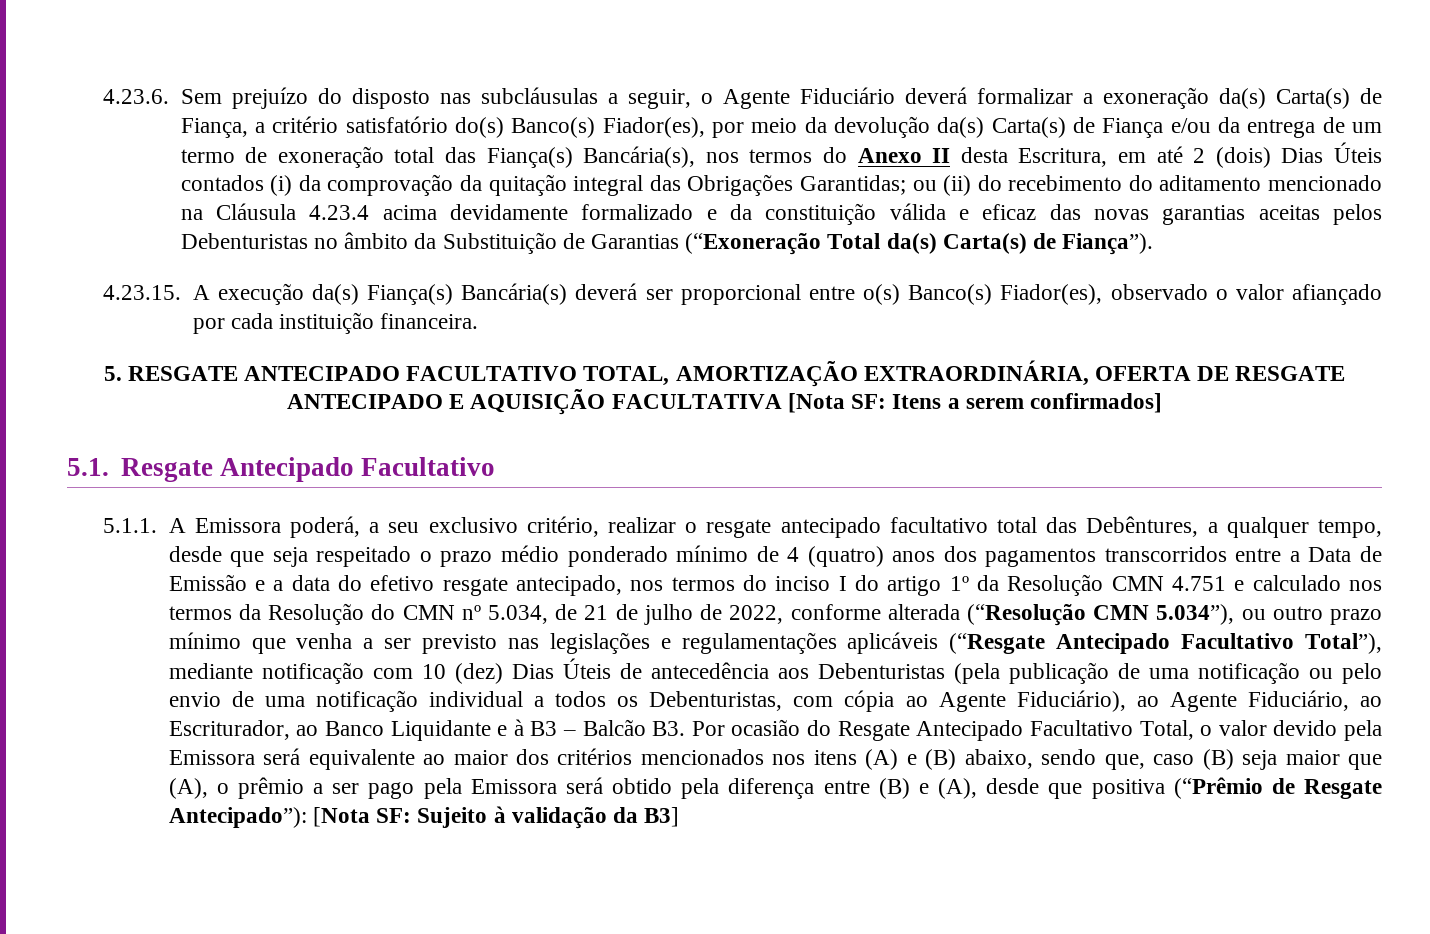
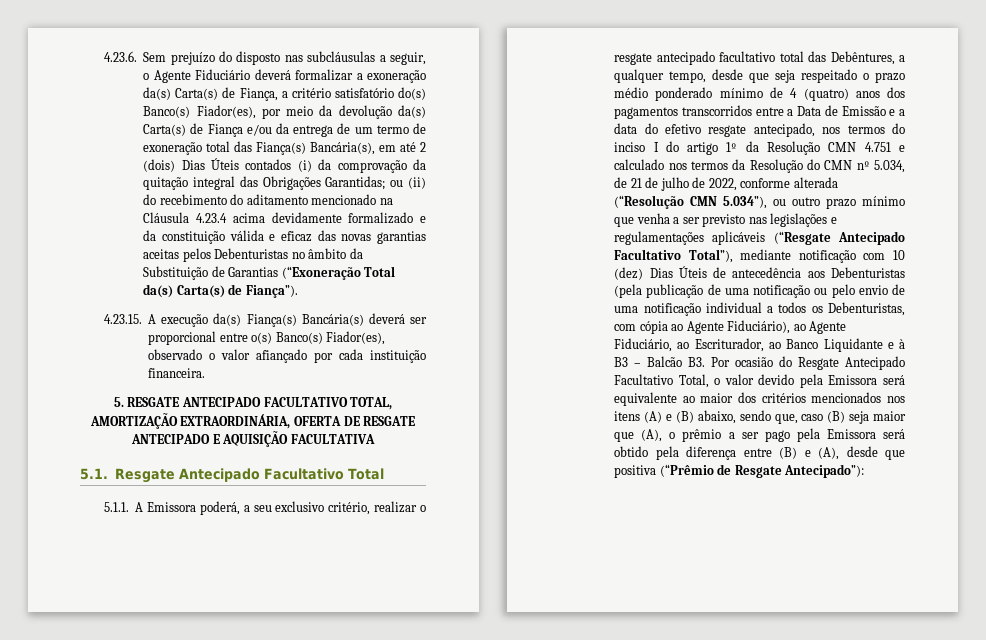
- 4.23.6. Sem prejuízo do disposto nas subcláusulas a seguir, o Agente Fiduciário deverá formalizar a exoneração da(s) Carta(s) de Fiança, a critério satisfatório do(s) Banco(s) Fiador(es), por meio da devolução da(s) Carta(s) de Fiança e/ou da entrega de um termo de exoneração total das Fiança(s) Bancária(s), nos termos do Anexo II desta Escritura, em até 2 (dois) Dias Úteis contados (i) da comprovação da quitação integral das Obrigações Garantidas;
+ 4.23.6. Sem prejuízo do disposto nas subcláusulas a seguir, o Agente Fiduciário deverá formalizar a exoneração da(s) Carta(s) de Fiança, a critério satisfatório do(s) Banco(s) Fiador(es), por meio da devolução da(s) Carta(s) de Fiança e/ou da entrega de um termo de exoneração total das Fiança(s) Bancária(s), em até 2 (dois) Dias Úteis contados (i) da comprovação da quitação integral das Obrigações Garantidas;
- 5. RESGATE ANTECIPADO FACULTATIVO TOTAL, AMORTIZAÇÃO EXTRAORDINÁRIA, OFERTA DE RESGATE ANTECIPADO E AQUISIÇÃO FACULTATIVA [Nota SF: Itens a serem confirmados]
+ 5. RESGATE ANTECIPADO FACULTATIVO TOTAL, AMORTIZAÇÃO EXTRAORDINÁRIA, OFERTA DE RESGATE ANTECIPADO E AQUISIÇÃO FACULTATIVA
- 5.1. Resgate Antecipado Facultativo
+ 5.1. Resgate Antecipado Facultativo Total
- [Nota SF: Sujeito à validação da B3]

